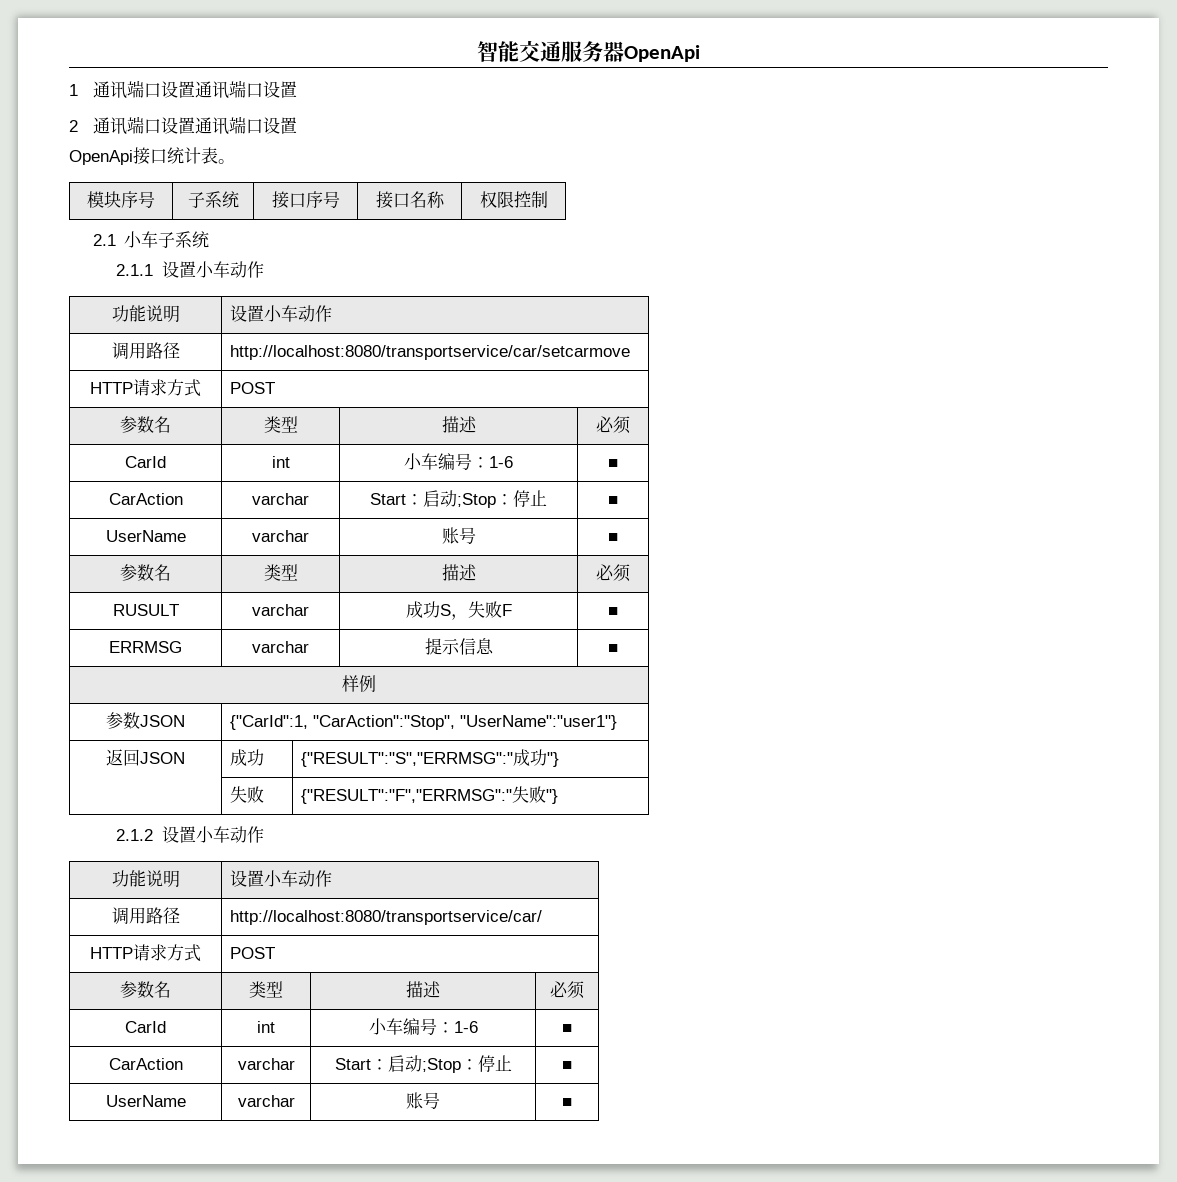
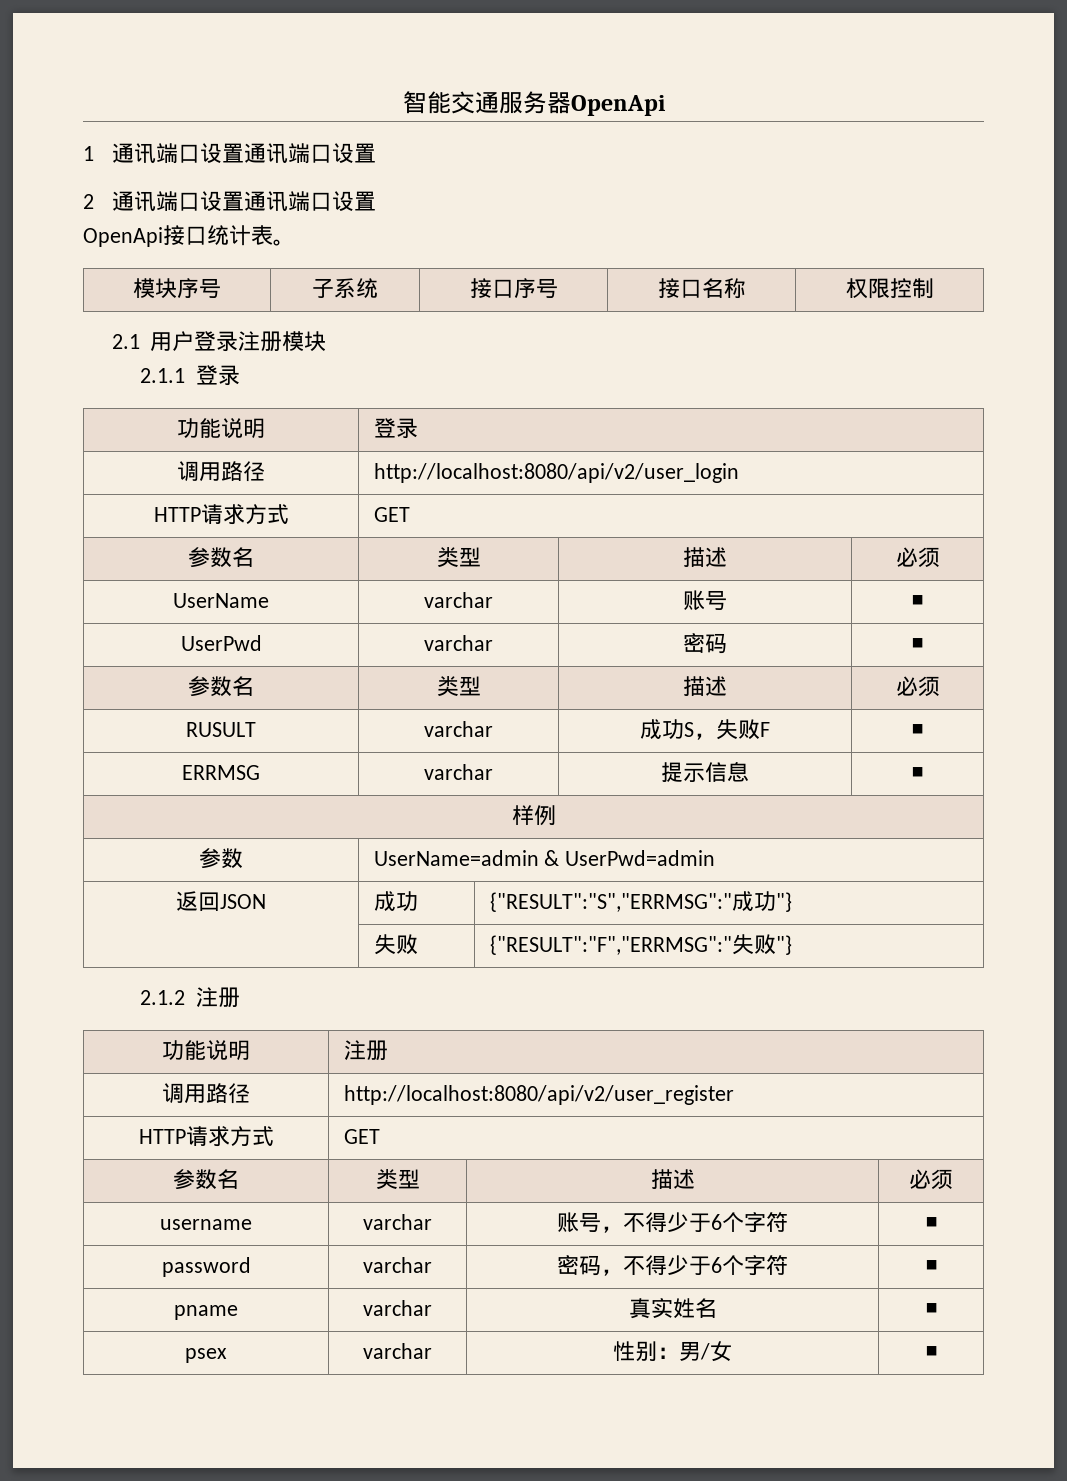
- 2.1小车子系统
- 2.1.1设置小车动作
- 功能说明 | 设置小车动作
- 调用路径 | http://localhost:8080/transportservice/car/setcarmove
- HTTP请求方式 | POST
+ 2.1用户登录注册模块
+ 2.1.1登录
+ 功能说明 | 登录
+ 调用路径 | http://localhost:8080/api/v2/user_login
+ HTTP请求方式 | GET
  参数名 | 类型 | 描述 | 必须
- CarId | int | 小车编号：1-6 | ■
- CarAction | varchar | Start：启动;Stop：停止 | ■
  UserName | varchar | 账号 | ■
+ UserPwd | varchar | 密码 | ■
- 参数JSON | {"CarId":1, "CarAction":"Stop", "UserName":"user1"}
+ 参数 | UserName=admin & UserPwd=admin
- 2.1.2设置小车动作
- 功能说明 | 设置小车动作
- 调用路径 | http://localhost:8080/transportservice/car/
- HTTP请求方式 | POST
+ 2.1.2注册
+ 功能说明 | 注册
+ 调用路径 | http://localhost:8080/api/v2/user_register
+ HTTP请求方式 | GET
  参数名 | 类型 | 描述 | 必须
- CarId | int | 小车编号：1-6 | ■
- CarAction | varchar | Start：启动;Stop：停止 | ■
- UserName | varchar | 账号 | ■
+ username | varchar | 账号，不得少于6个字符 | ■
+ password | varchar | 密码，不得少于6个字符 | ■
+ pname | varchar | 真实姓名 | ■
+ psex | varchar | 性别：男/女 | ■

